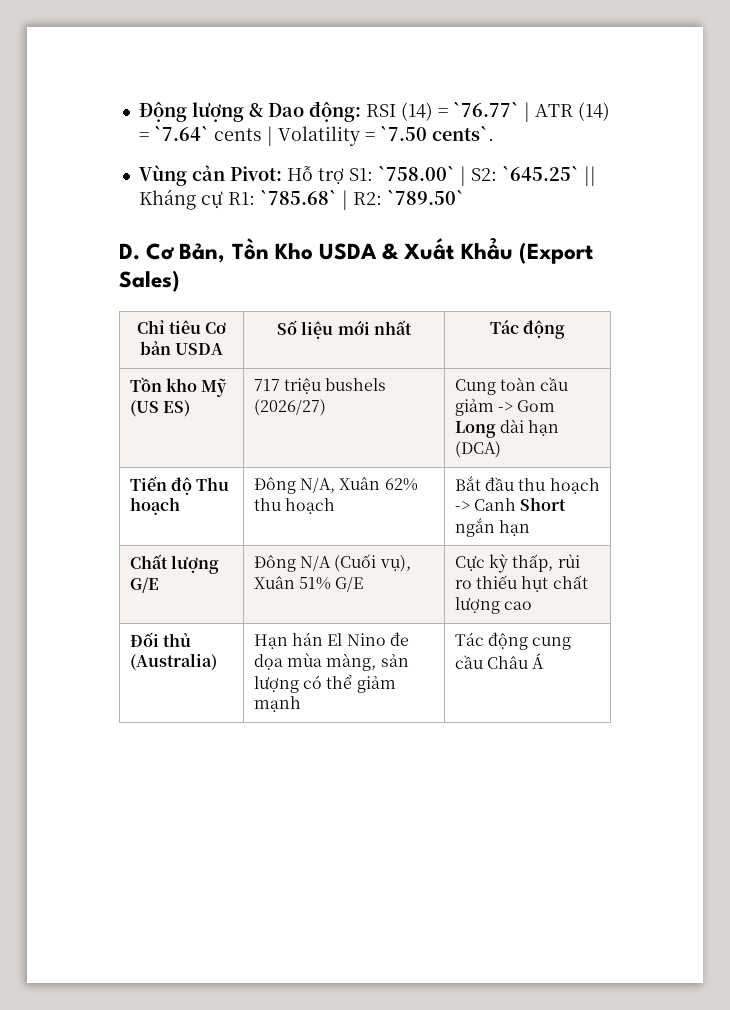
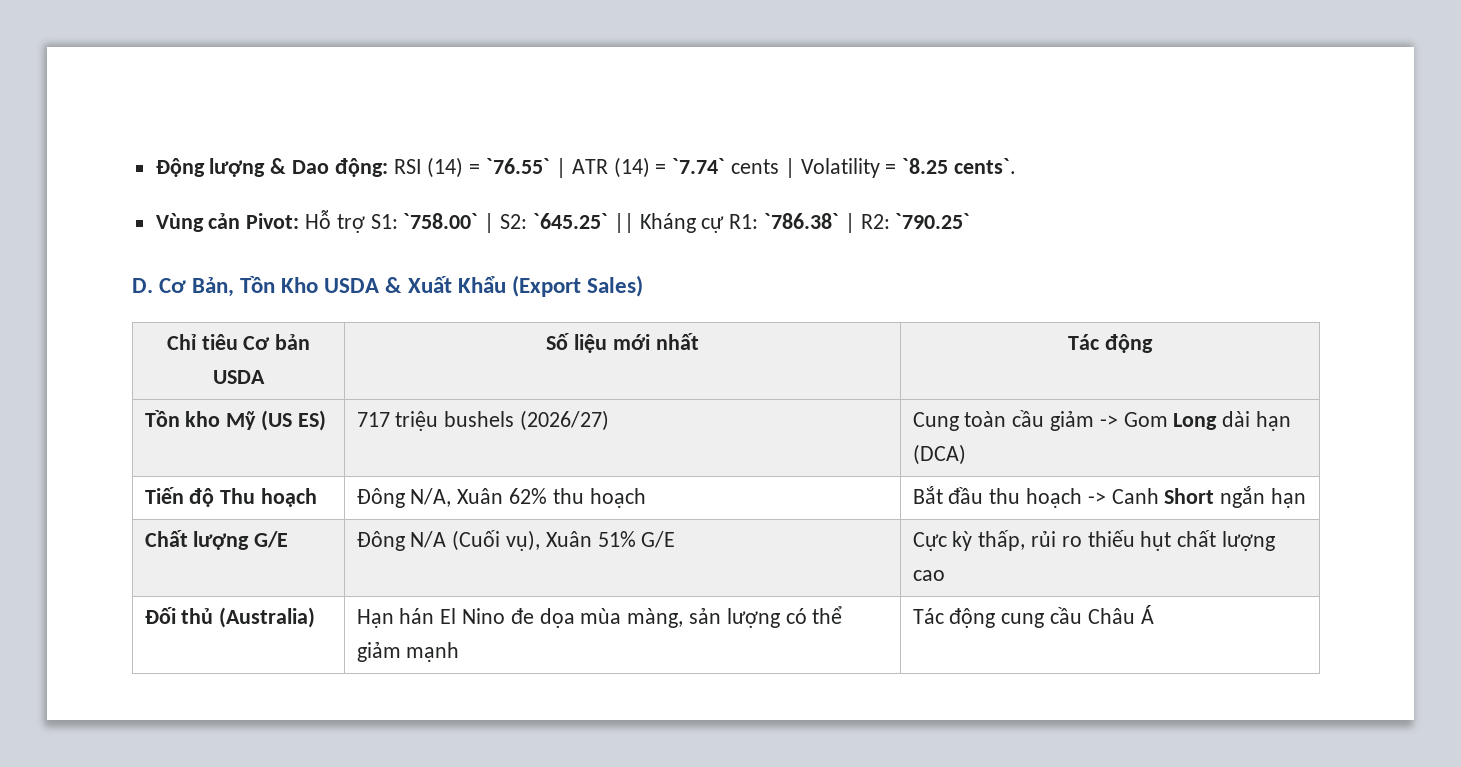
- Động lượng & Dao động: RSI (14) = `76.77` | ATR (14) = `7.64` cents | Volatility = `7.50 cents`.
+ Động lượng & Dao động: RSI (14) = `76.55` | ATR (14) = `7.74` cents | Volatility = `8.25 cents`.
- Vùng cản Pivot: Hỗ trợ S1: `758.00` | S2: `645.25` || Kháng cự R1: `785.68` | R2: `789.50`
+ Vùng cản Pivot: Hỗ trợ S1: `758.00` | S2: `645.25` || Kháng cự R1: `786.38` | R2: `790.25`

